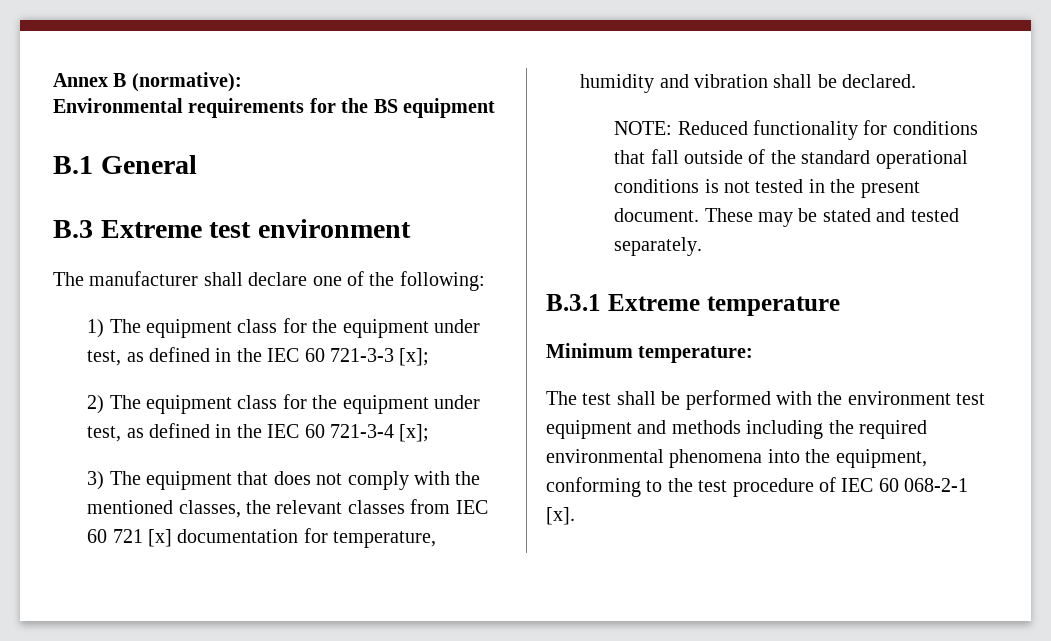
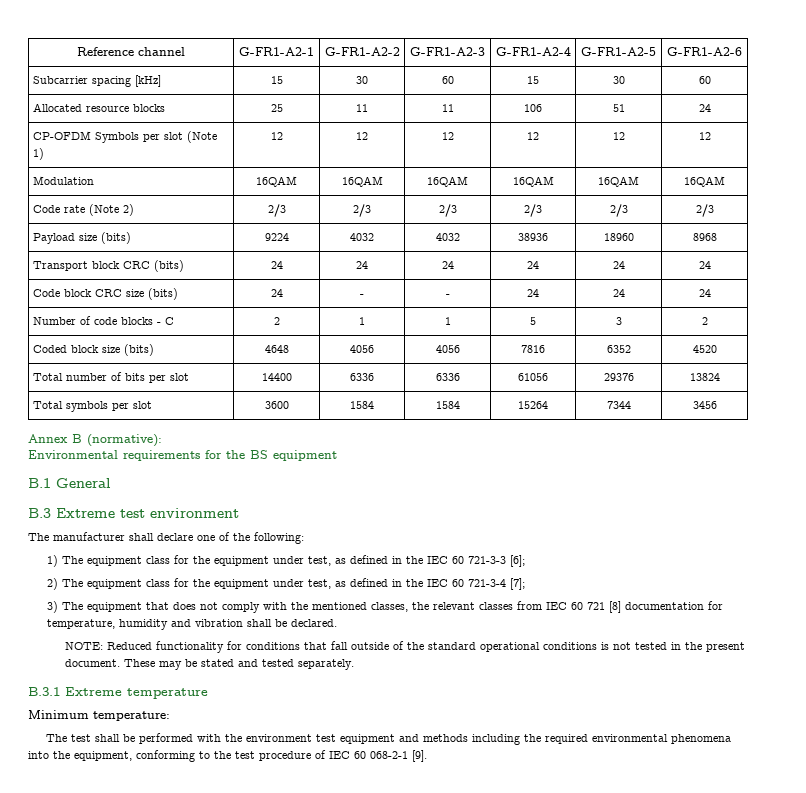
+ Reference channel | G-FR1-A2-1 | G-FR1-A2-2 | G-FR1-A2-3 | G-FR1-A2-4 | G-FR1-A2-5 | G-FR1-A2-6
+ Subcarrier spacing [kHz] | 15 | 30 | 60 | 15 | 30 | 60
+ Allocated resource blocks | 25 | 11 | 11 | 106 | 51 | 24
+ CP-OFDM Symbols per slot (Note 1) | 12 | 12 | 12 | 12 | 12 | 12
+ Modulation | 16QAM | 16QAM | 16QAM | 16QAM | 16QAM | 16QAM
+ Code rate (Note 2) | 2/3 | 2/3 | 2/3 | 2/3 | 2/3 | 2/3
+ Payload size (bits) | 9224 | 4032 | 4032 | 38936 | 18960 | 8968
+ Transport block CRC (bits) | 24 | 24 | 24 | 24 | 24 | 24
+ Code block CRC size (bits) | 24 | - | - | 24 | 24 | 24
+ Number of code blocks - C | 2 | 1 | 1 | 5 | 3 | 2
+ Coded block size (bits) | 4648 | 4056 | 4056 | 7816 | 6352 | 4520
+ Total number of bits per slot | 14400 | 6336 | 6336 | 61056 | 29376 | 13824
+ Total symbols per slot | 3600 | 1584 | 1584 | 15264 | 7344 | 3456
- 1) The equipment class for the equipment under test, as defined in the IEC 60 721-3-3 [x];
+ 1) The equipment class for the equipment under test, as defined in the IEC 60 721-3-3 [6];
- 2) The equipment class for the equipment under test, as defined in the IEC 60 721-3-4 [x];
+ 2) The equipment class for the equipment under test, as defined in the IEC 60 721-3-4 [7];
- 3) The equipment that does not comply with the mentioned classes, the relevant classes from IEC 60 721 [x] documentation for temperature, humidity and vibration shall be declared.
+ 3) The equipment that does not comply with the mentioned classes, the relevant classes from IEC 60 721 [8] documentation for temperature, humidity and vibration shall be declared.
- The test shall be performed with the environment test equipment and methods including the required environmental phenomena into the equipment, conforming to the test procedure of IEC 60 068-2-1 [x].
+ The test shall be performed with the environment test equipment and methods including the required environmental phenomena into the equipment, conforming to the test procedure of IEC 60 068-2-1 [9].

